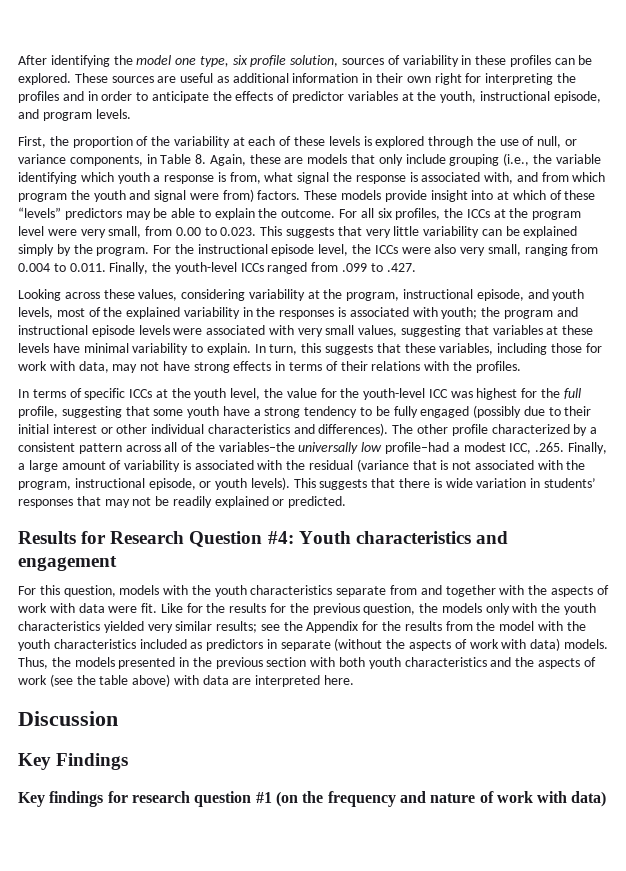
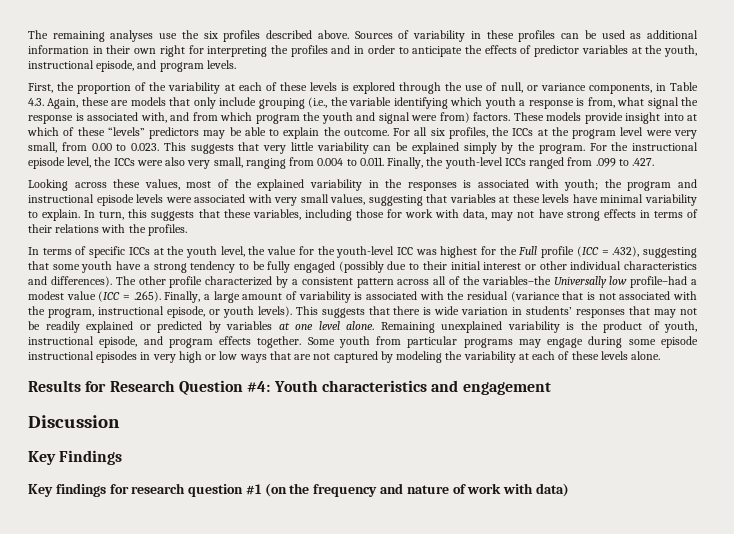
- After identifying the model one type, six profile solution, sources of variability in these profiles can be explored. These sources are useful as additional information in their own right for interpreting the profiles and in order to anticipate the effects of predictor variables at the youth, instructional episode, and program levels.
+ The remaining analyses use the six profiles described above. Sources of variability in these profiles can be used as additional information in their own right for interpreting the profiles and in order to anticipate the effects of predictor variables at the youth, instructional episode, and program levels.
- First, the proportion of the variability at each of these levels is explored through the use of null, or variance components, in Table 8. Again, these are models that only include grouping (i.e., the variable identifying which youth a response is from, what signal the response is associated with, and from which program the youth and signal were from) factors.
+ First, the proportion of the variability at each of these levels is explored through the use of null, or variance components, in Table 4.3. Again, these are models that only include grouping (i.e., the variable identifying which youth a response is from, what signal the response is associated with, and from which program the youth and signal were from) factors.
- Looking across these values, considering variability at the program, instructional episode, and youth levels, most of the explained variability in the responses is associated with youth; the program and instructional episode levels were associated with very small values, suggesting that variables at these levels have minimal variability to explain.
+ Looking across these values, most of the explained variability in the responses is associated with youth; the program and instructional episode levels were associated with very small values, suggesting that variables at these levels have minimal variability to explain.
- In terms of specific ICCs at the youth level, the value for the youth-level ICC was highest for the full profile, suggesting that some youth have a strong tendency to be fully engaged (possibly due to their initial interest or other individual characteristics and differences).
+ In terms of specific ICCs at the youth level, the value for the youth-level ICC was highest for the Full profile (ICC = .432), suggesting that some youth have a strong tendency to be fully engaged (possibly due to their initial interest or other individual characteristics and differences).
- The other profile characterized by a consistent pattern across all of the variables–the universally low profile–had a modest ICC, .265. Finally, a large amount of variability is associated with the residual (variance that is not associated with the program, instructional episode, or youth levels).
+ The other profile characterized by a consistent pattern across all of the variables–the Universally low profile–had a modest value (ICC = .265). Finally, a large amount of variability is associated with the residual (variance that is not associated with the program, instructional episode, or youth levels).
- This suggests that there is wide variation in students’ responses that may not be readily explained or predicted.
+ This suggests that there is wide variation in students’ responses that may not be readily explained or predicted by variables at one level alone. Remaining unexplained variability is the product of youth, instructional episode, and program effects together. Some youth from particular programs may engage during some episode instructional episodes in very high or low ways that are not captured by modeling the variability at each of these levels alone.
- For this question, models with the youth characteristics separate from and together with the aspects of work with data were fit. Like for the results for the previous question, the models only with the youth characteristics yielded very similar results; see the Appendix for the results from the model with the youth characteristics included as predictors in separate (without the aspects of work with data) models. Thus, the models presented in the previous section with both youth characteristics and the aspects of work (see the table above) with data are interpreted here.

